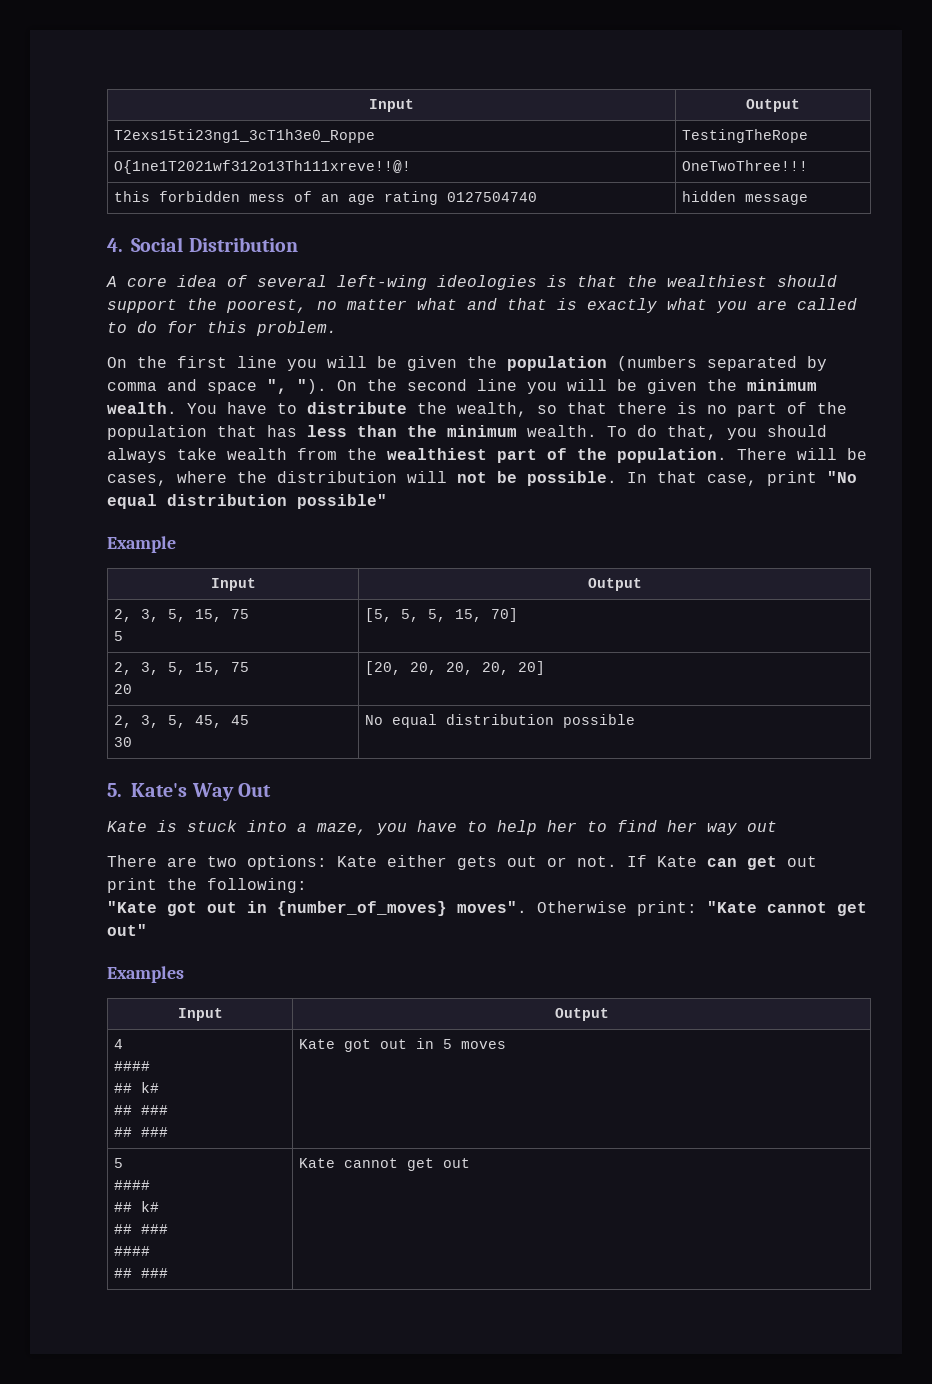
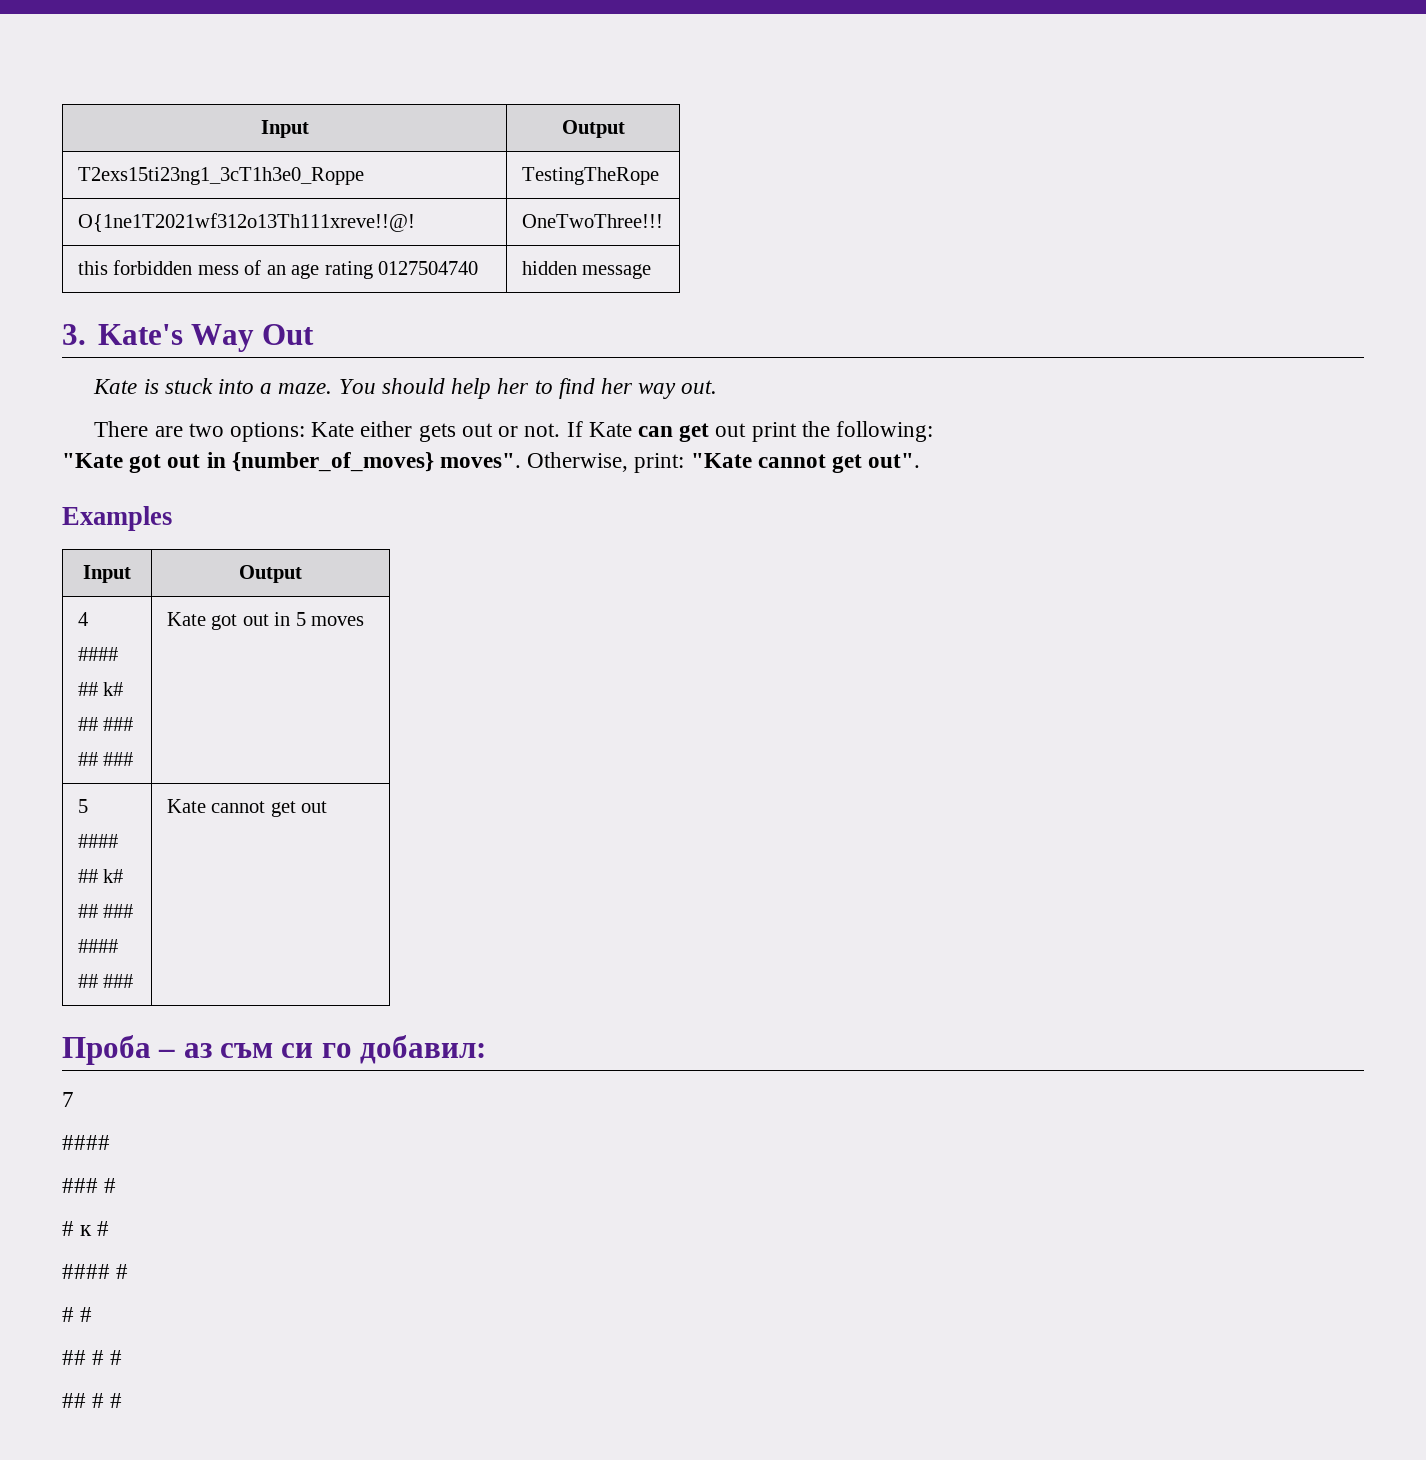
- 4. Social Distribution
- A core idea of several left-wing ideologies is that the wealthiest should support the poorest, no matter what and that is exactly what you are called to do for this problem.
- On the first line you will be given the population (numbers separated by comma and space ", "). On the second line you will be given the minimum wealth. You have to distribute the wealth, so that there is no part of the population that has less than the minimum wealth. To do that, you should always take wealth from the wealthiest part of the population. There will be cases, where the distribution will not be possible. In that case, print "No equal distribution possible"
- Example
- Input | Output
- 2, 3, 5, 15, 75
- 5 | [5, 5, 5, 15, 70]
- 2, 3, 5, 15, 75
- 20 | [20, 20, 20, 20, 20]
- 2, 3, 5, 45, 45
- 30 | No equal distribution possible
- 5. Kate's Way Out
+ 3. Kate's Way Out
- Kate is stuck into a maze, you have to help her to find her way out
+ Kate is stuck into a maze. You should help her to find her way out.
- Otherwise print: "Kate cannot get out"
+ Otherwise, print: "Kate cannot get out".
+ Проба – аз съм си го добавил:
+ 7
+ ####
+ ### #
+ # к #
+ #### #
+ # #
+ ## # #
+ ## # #

